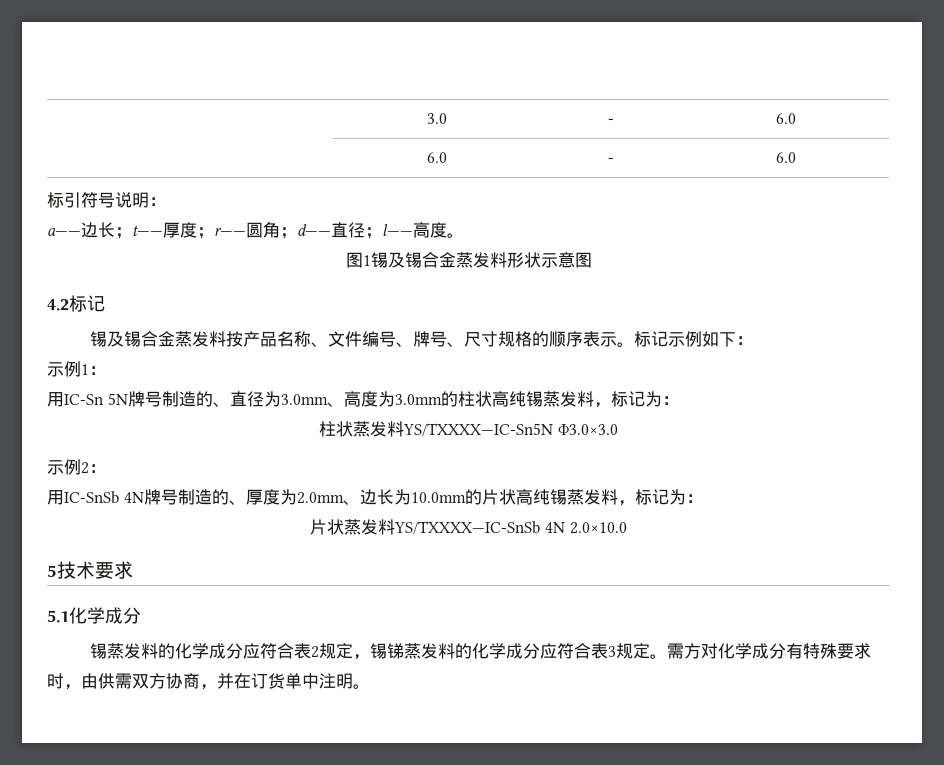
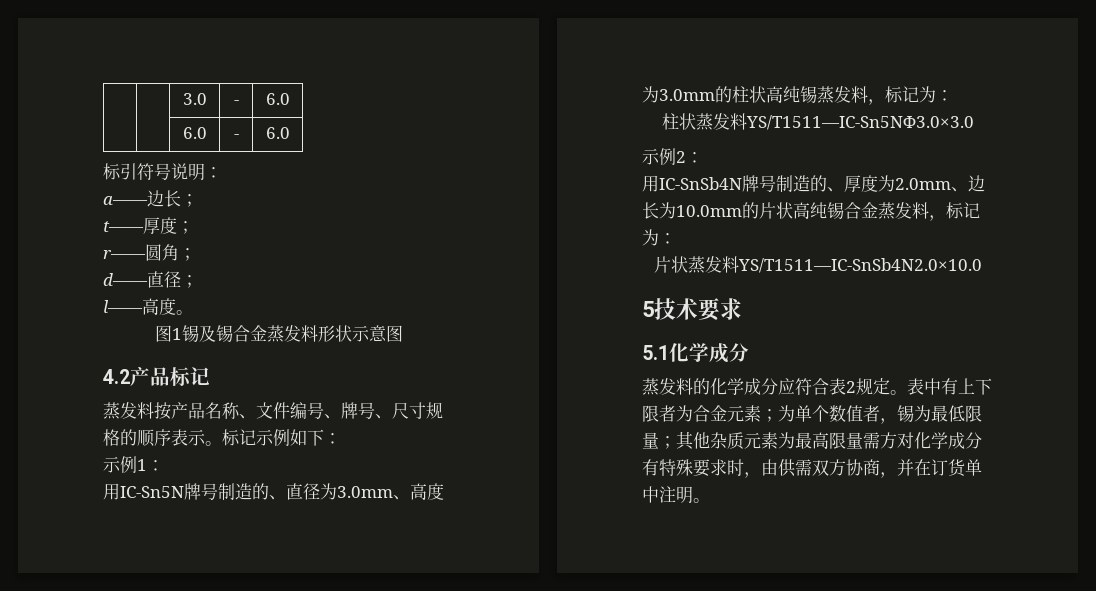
- a——边长；t——厚度；r——圆角；d——直径；l——高度。
+ a——边长；
+ t——厚度；
+ r——圆角；
+ d——直径；
+ l——高度。
- 4.2标记
+ 4.2产品标记
- 锡及锡合金蒸发料按产品名称、文件编号、牌号、尺寸规格的顺序表示。
+ 蒸发料按产品名称、文件编号、牌号、尺寸规格的顺序表示。
- 用IC-Sn 5N牌号制造的、直径为3.0mm、高度为3.0mm的柱状高纯锡蒸发料，标记为：
+ 用IC-Sn5N牌号制造的、直径为3.0mm、高度为3.0mm的柱状高纯锡蒸发料，标记为：
- 柱状蒸发料YS/TXXXX—IC-Sn5N Ф3.0×3.0
+ 柱状蒸发料YS/T1511—IC-Sn5NФ3.0×3.0
- 用IC-SnSb 4N牌号制造的、厚度为2.0mm、边长为10.0mm的片状高纯锡蒸发料，标记为：
+ 用IC-SnSb4N牌号制造的、厚度为2.0mm、边长为10.0mm的片状高纯锡合金蒸发料，标记为：
- 片状蒸发料YS/TXXXX—IC-SnSb 4N 2.0×10.0
+ 片状蒸发料YS/T1511—IC-SnSb4N2.0×10.0
- 锡蒸发料的化学成分应符合表2规定，锡锑蒸发料的化学成分应符合表3规定。需方对化学成分有特殊要求时，由供需双方协商，并在订货单中注明。
+ 蒸发料的化学成分应符合表2规定。表中有上下限者为合金元素；为单个数值者，锡为最低限量；其他杂质元素为最高限量需方对化学成分有特殊要求时，由供需双方协商，并在订货单中注明。

